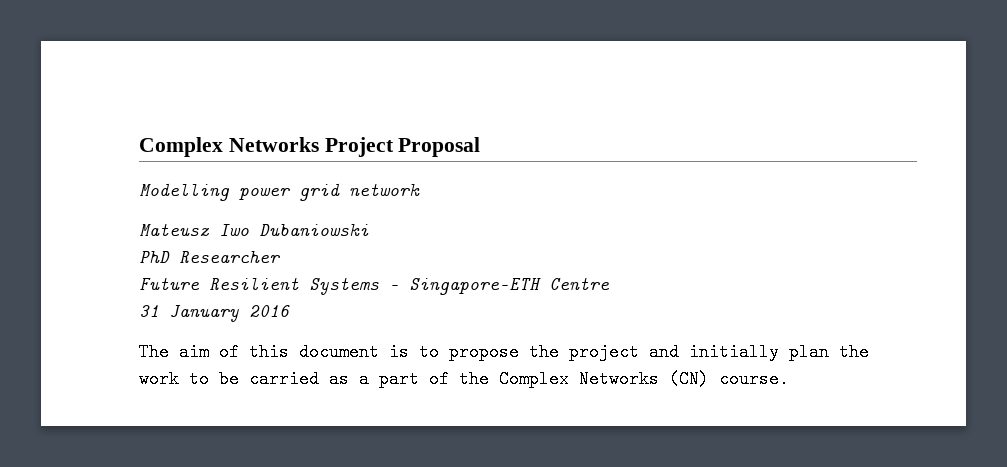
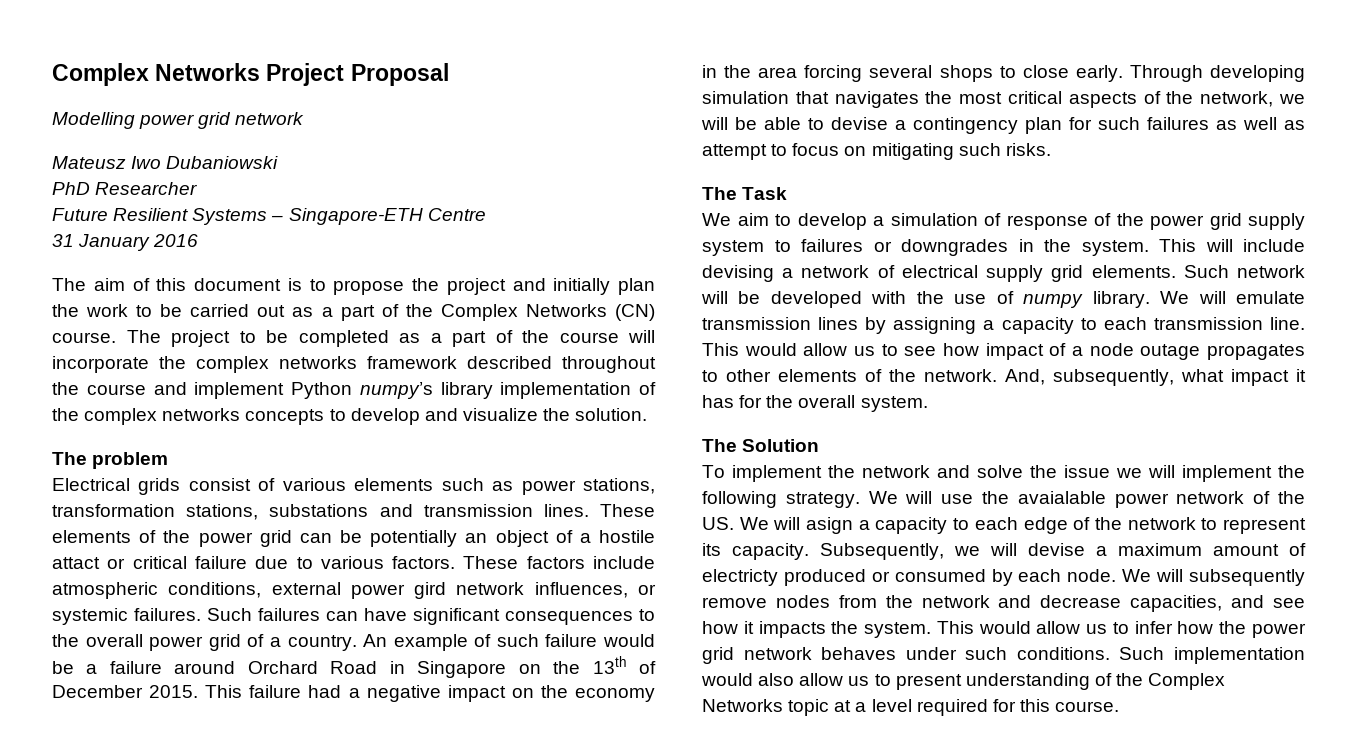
- The aim of this document is to propose the project and initially plan the work to be carried as a part of the Complex Networks (CN) course.
+ The aim of this document is to propose the project and initially plan the work to be carried out as a part of the Complex Networks (CN) course.
+ The project to be completed as a part of the course will incorporate the complex networks framework described throughout the course and implement Python numpy’s library implementation of the complex networks concepts to develop and visualize the solution.
+ The problem
+ Electrical grids consist of various elements such as power stations, transformation stations, substations and transmission lines. These elements of the power grid can be potentially an object of a hostile attact or critical failure due to various factors. These factors include atmospheric conditions, external power gird network influences, or systemic failures. Such failures can have significant consequences to the overall power grid of a country. An example of such failure would be a failure around Orchard Road in Singapore on the 13th of December 2015. This failure had a negative impact on the economy in the area forcing several shops to close early. Through developing simulation that navigates the most critical aspects of the network, we will be able to devise a contingency plan for such failures as well as attempt to focus on mitigating such risks.
+ The Task
+ We aim to develop a simulation of response of the power grid supply system to failures or downgrades in the system. This will include devising a network of electrical supply grid elements. Such network will be developed with the use of numpy library. We will emulate transmission lines by assigning a capacity to each transmission line. This would allow us to see how impact of a node outage propagates to other elements of the network. And, subsequently, what impact it has for the overall system.
+ The Solution
+ To implement the network and solve the issue we will implement the following strategy. We will use the avaialable power network of the US. We will asign a capacity to each edge of the network to represent its capacity. Subsequently, we will devise a maximum amount of electricty produced or consumed by each node. We will subsequently remove nodes from the network and decrease capacities, and see how it impacts the system. This would allow us to infer how the power grid network behaves under such conditions. Such implementation would also allow us to present understanding of the Complex Networks topic at a level required for this course.

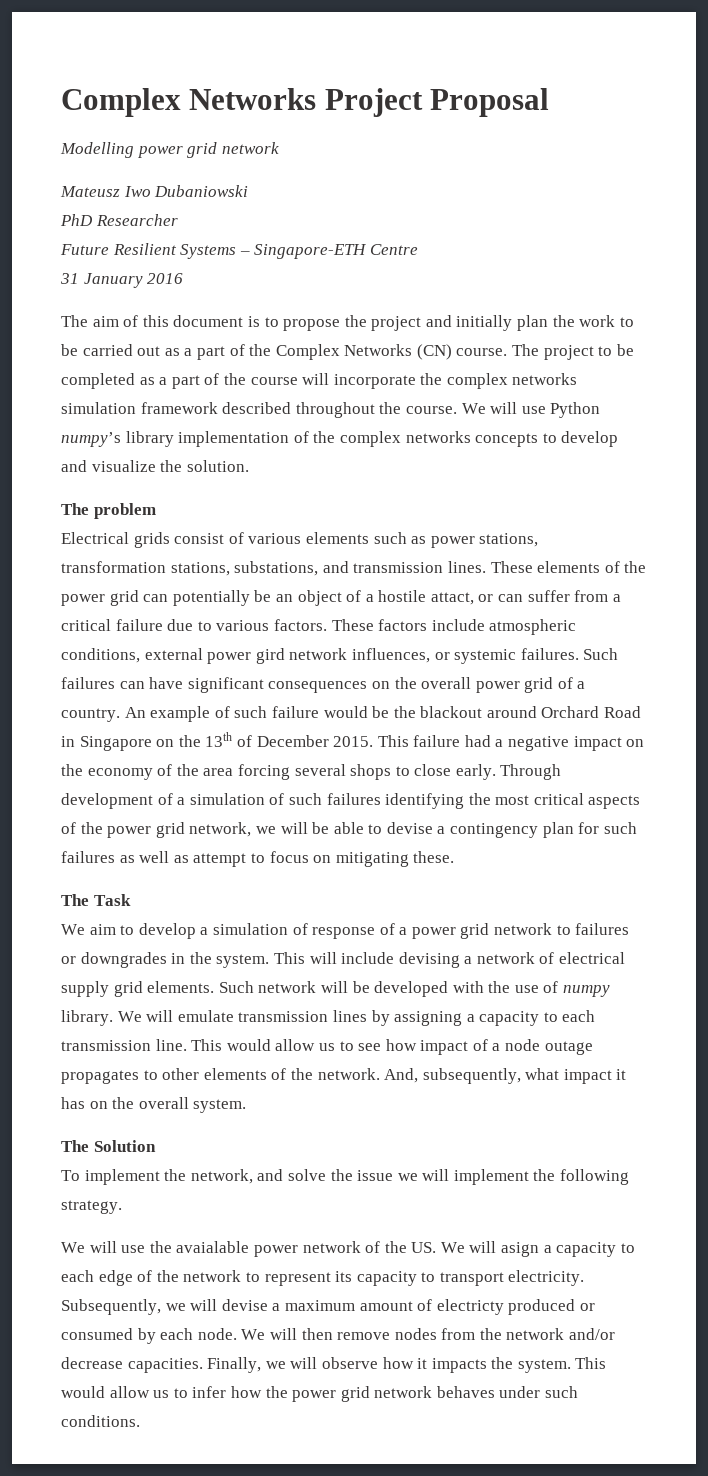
- The project to be completed as a part of the course will incorporate the complex networks framework described throughout the course and implement Python numpy’s library implementation of the complex networks concepts to develop and visualize the solution.
+ The project to be completed as a part of the course will incorporate the complex networks simulation framework described throughout the course. We will use Python numpy’s library implementation of the complex networks concepts to develop and visualize the solution.
- Electrical grids consist of various elements such as power stations, transformation stations, substations and transmission lines.
+ Electrical grids consist of various elements such as power stations, transformation stations, substations, and transmission lines.
- These elements of the power grid can be potentially an object of a hostile attact or critical failure due to various factors.
+ These elements of the power grid can potentially be an object of a hostile attact, or can suffer from a critical failure due to various factors.
- Such failures can have significant consequences to the overall power grid of a country.
+ Such failures can have significant consequences on the overall power grid of a country.
- An example of such failure would be a failure around Orchard Road in Singapore on the 13th of December 2015.
+ An example of such failure would be the blackout around Orchard Road in Singapore on the 13th of December 2015.
- This failure had a negative impact on the economy in the area forcing several shops to close early.
+ This failure had a negative impact on the economy of the area forcing several shops to close early.
- Through developing simulation that navigates the most critical aspects of the network, we will be able to devise a contingency plan for such failures as well as attempt to focus on mitigating such risks.
+ Through development of a simulation of such failures identifying the most critical aspects of the power grid network, we will be able to devise a contingency plan for such failures as well as attempt to focus on mitigating these.
- We aim to develop a simulation of response of the power grid supply system to failures or downgrades in the system.
+ We aim to develop a simulation of response of a power grid network to failures or downgrades in the system.
- And, subsequently, what impact it has for the overall system.
+ And, subsequently, what impact it has on the overall system.
- To implement the network and solve the issue we will implement the following strategy. We will use the avaialable power network of the US. We will asign a capacity to each edge of the network to represent its capacity.
+ To implement the network, and solve the issue we will implement the following strategy.
+ We will use the avaialable power network of the US. We will asign a capacity to each edge of the network to represent its capacity to transport electricity.
- We will subsequently remove nodes from the network and decrease capacities, and see how it impacts the system.
+ We will then remove nodes from the network and/or decrease capacities. Finally, we will observe how it impacts the system.
- Such implementation would also allow us to present understanding of the Complex Networks topic at a level required for this course.

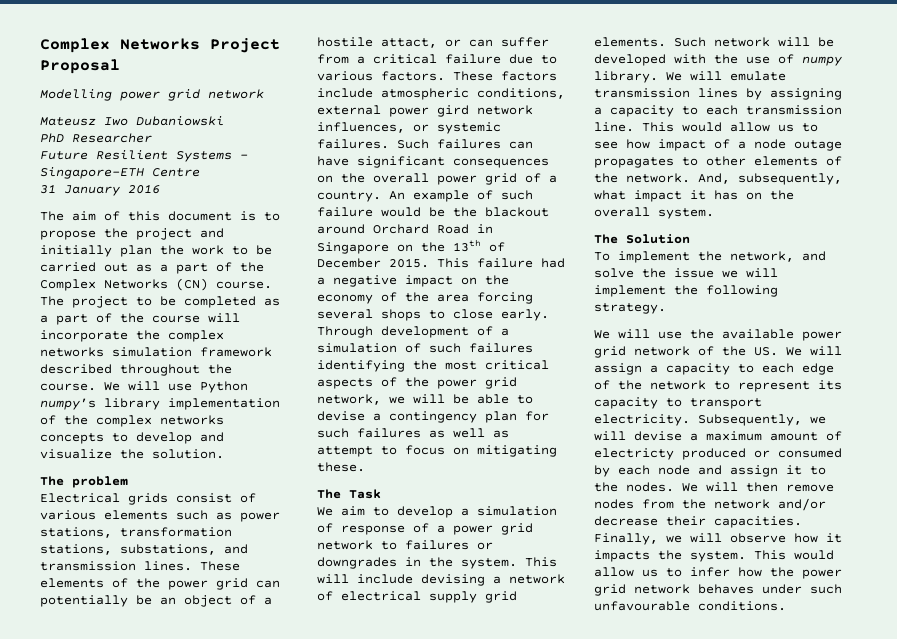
- We will use the avaialable power network of the US. We will asign a capacity to each edge of the network to represent its capacity to transport electricity.
+ We will use the available power grid network of the US. We will assign a capacity to each edge of the network to represent its capacity to transport electricity.
- Subsequently, we will devise a maximum amount of electricty produced or consumed by each node.
+ Subsequently, we will devise a maximum amount of electricty produced or consumed by each node and assign it to the nodes.
- We will then remove nodes from the network and/or decrease capacities.
+ We will then remove nodes from the network and/or decrease their capacities.
- This would allow us to infer how the power grid network behaves under such conditions.
+ This would allow us to infer how the power grid network behaves under such unfavourable conditions.

